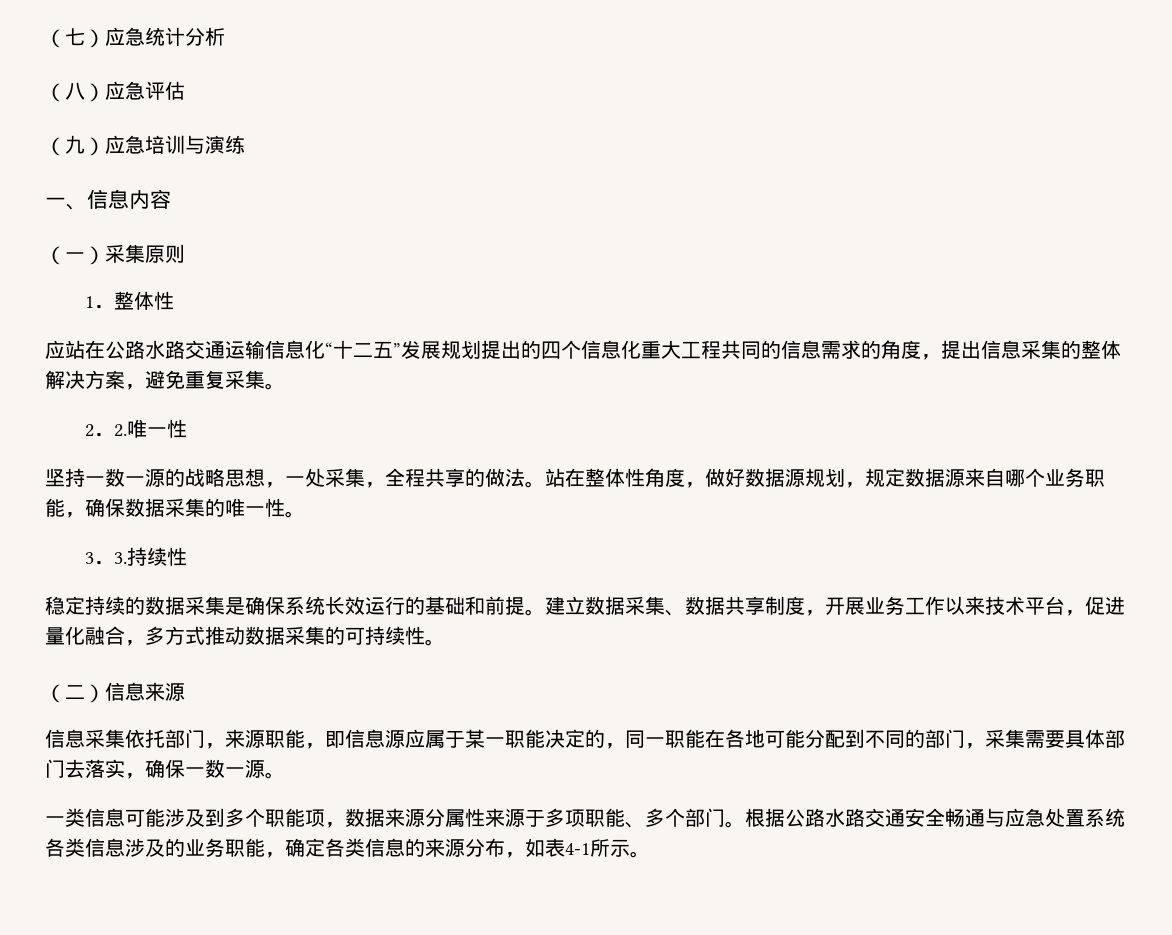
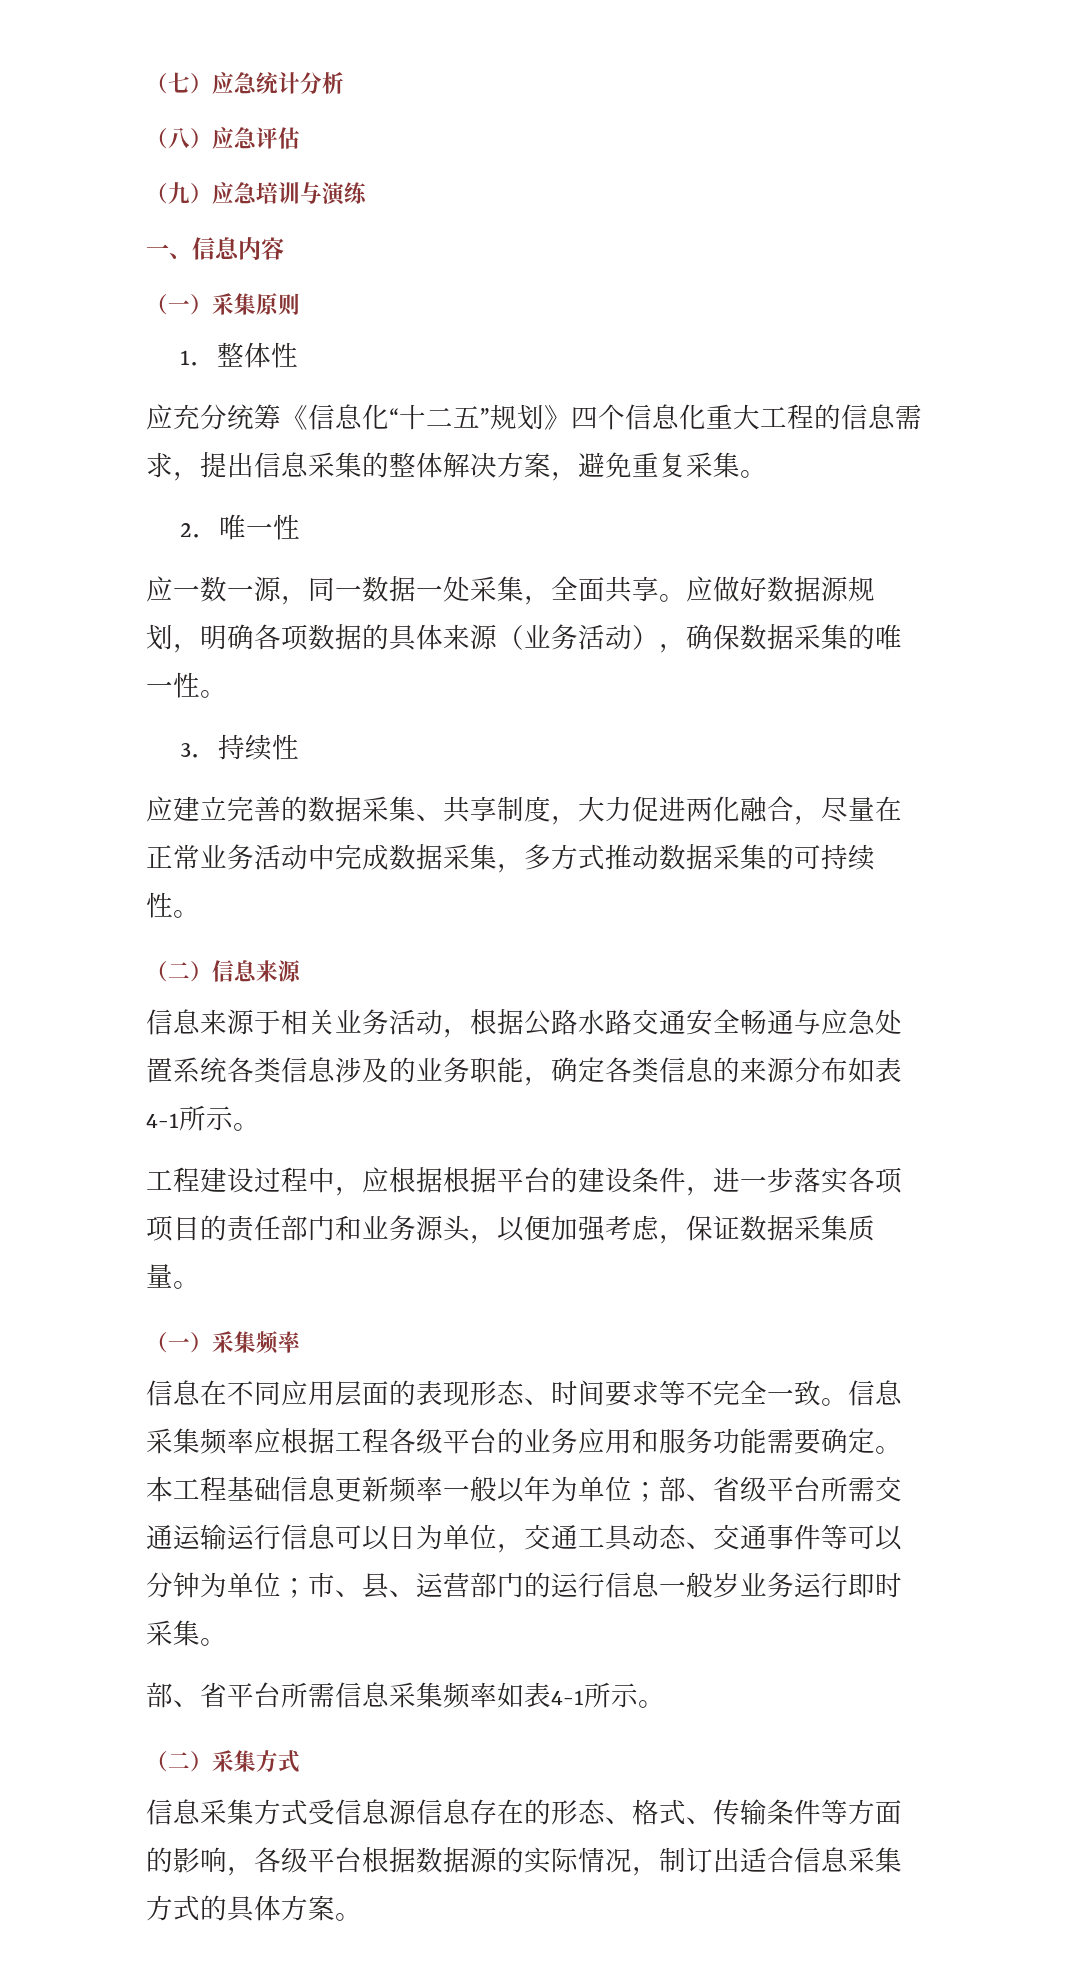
- 应站在公路水路交通运输信息化“十二五”发展规划提出的四个信息化重大工程共同的信息需求的角度，提出信息采集的整体解决方案，避免重复采集。
+ 应充分统筹《信息化“十二五”规划》四个信息化重大工程的信息需求，提出信息采集的整体解决方案，避免重复采集。
- 2．2.唯一性
+ 2．唯一性
- 坚持一数一源的战略思想，一处采集，全程共享的做法。站在整体性角度，做好数据源规划，规定数据源来自哪个业务职能，确保数据采集的唯一性。
+ 应一数一源，同一数据一处采集，全面共享。应做好数据源规划，明确各项数据的具体来源（业务活动），确保数据采集的唯一性。
- 3．3.持续性
+ 3．持续性
- 稳定持续的数据采集是确保系统长效运行的基础和前提。建立数据采集、数据共享制度，开展业务工作以来技术平台，促进量化融合，多方式推动数据采集的可持续性。
+ 应建立完善的数据采集、共享制度，大力促进两化融合，尽量在正常业务活动中完成数据采集，多方式推动数据采集的可持续性。
- 信息采集依托部门，来源职能，即信息源应属于某一职能决定的，同一职能在各地可能分配到不同的部门，采集需要具体部门去落实，确保一数一源。
- 一类信息可能涉及到多个职能项，数据来源分属性来源于多项职能、多个部门。根据公路水路交通安全畅通与应急处置系统各类信息涉及的业务职能，确定各类信息的来源分布，如表4-1所示。
+ 信息来源于相关业务活动，根据公路水路交通安全畅通与应急处置系统各类信息涉及的业务职能，确定各类信息的来源分布如表4-1所示。
+ 工程建设过程中，应根据根据平台的建设条件，进一步落实各项项目的责任部门和业务源头，以便加强考虑，保证数据采集质量。
+ （一）采集频率
+ 信息在不同应用层面的表现形态、时间要求等不完全一致。信息采集频率应根据工程各级平台的业务应用和服务功能需要确定。本工程基础信息更新频率一般以年为单位；部、省级平台所需交通运输运行信息可以日为单位，交通工具动态、交通事件等可以分钟为单位；市、县、运营部门的运行信息一般岁业务运行即时采集。
+ 部、省平台所需信息采集频率如表4-1所示。
+ （二）采集方式
+ 信息采集方式受信息源信息存在的形态、格式、传输条件等方面的影响，各级平台根据数据源的实际情况，制订出适合信息采集方式的具体方案。

